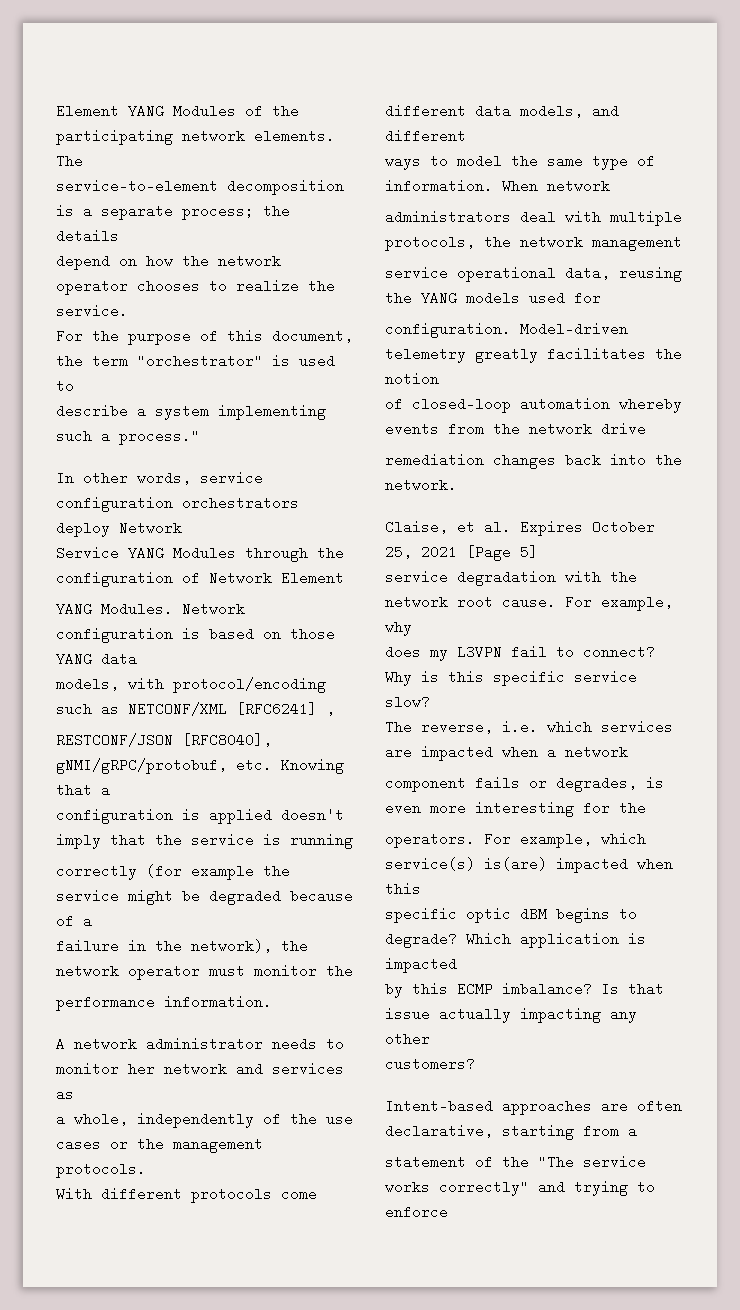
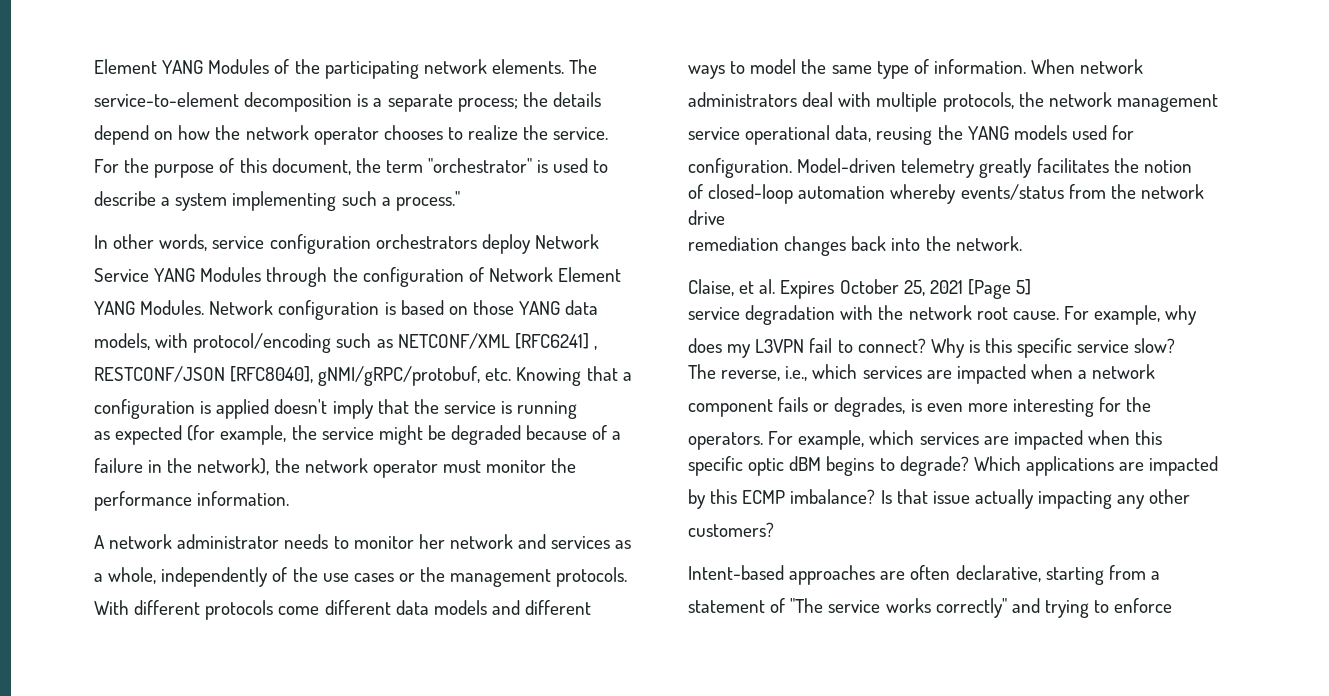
- correctly (for example the service might be degraded because of a
+ as expected (for example, the service might be degraded because of a
- With different protocols come different data models, and different
+ With different protocols come different data models and different
- of closed-loop automation whereby events from the network drive
+ of closed-loop automation whereby events/status from the network drive
- The reverse, i.e. which services are impacted when a network
+ The reverse, i.e., which services are impacted when a network
- For example, which service(s) is(are) impacted when this
+ For example, which services are impacted when this
- Which application is impacted
+ Which applications are impacted
- statement of the "The service works correctly" and trying to enforce
+ statement of "The service works correctly" and trying to enforce

